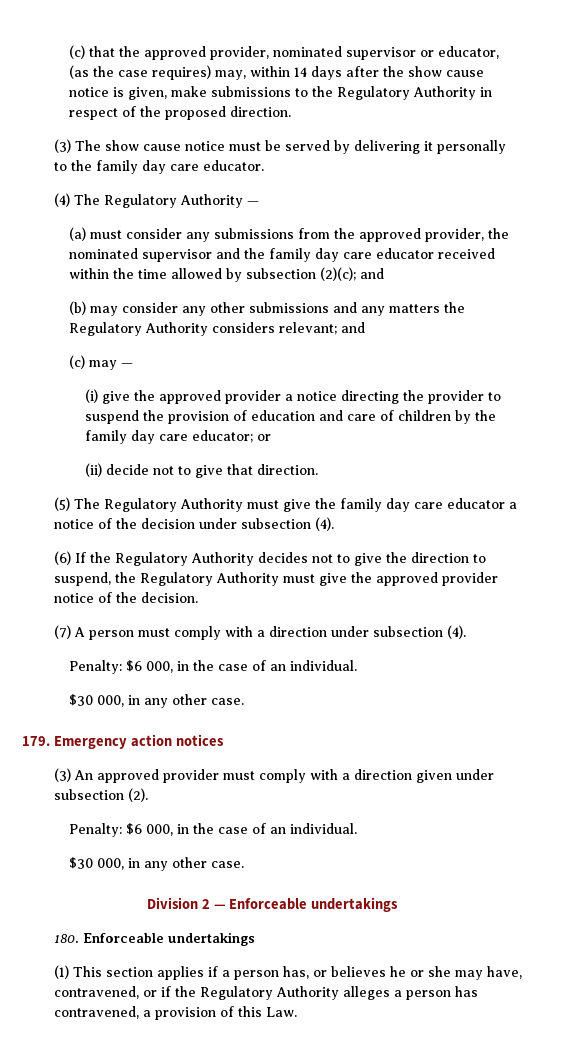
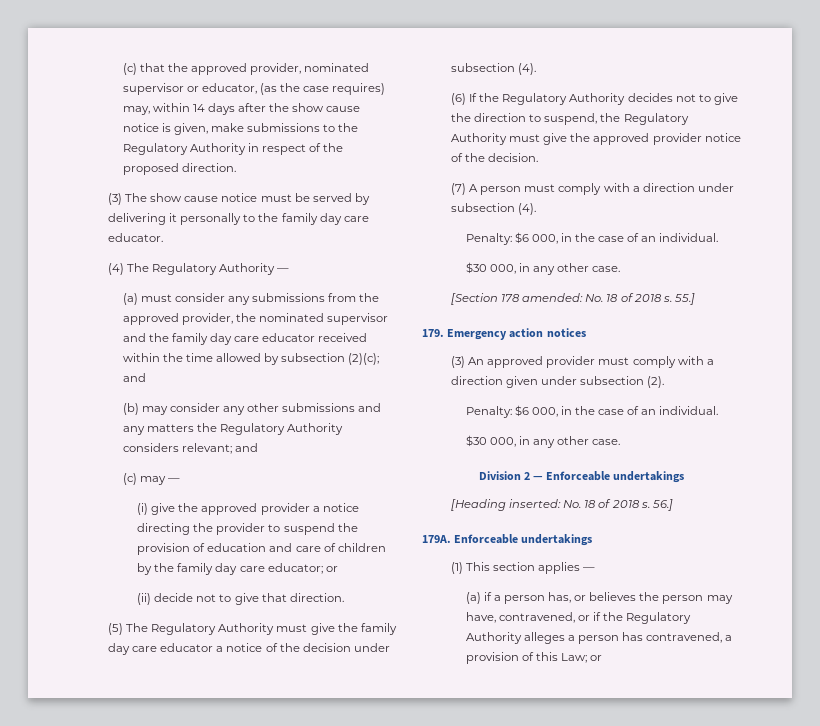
+ [Section 178 amended: No. 18 of 2018 s. 55.]
- 180. Enforceable undertakings
+ [Heading inserted: No. 18 of 2018 s. 56.]
+ 179A. Enforceable undertakings
- (1) This section applies if a person has, or believes he or she may have, contravened, or if the Regulatory Authority alleges a person has contravened, a provision of this Law.
+ (1) This section applies —
+ (a) if a person has, or believes the person may have, contravened, or if the Regulatory Authority alleges a person has contravened, a provision of this Law; or

